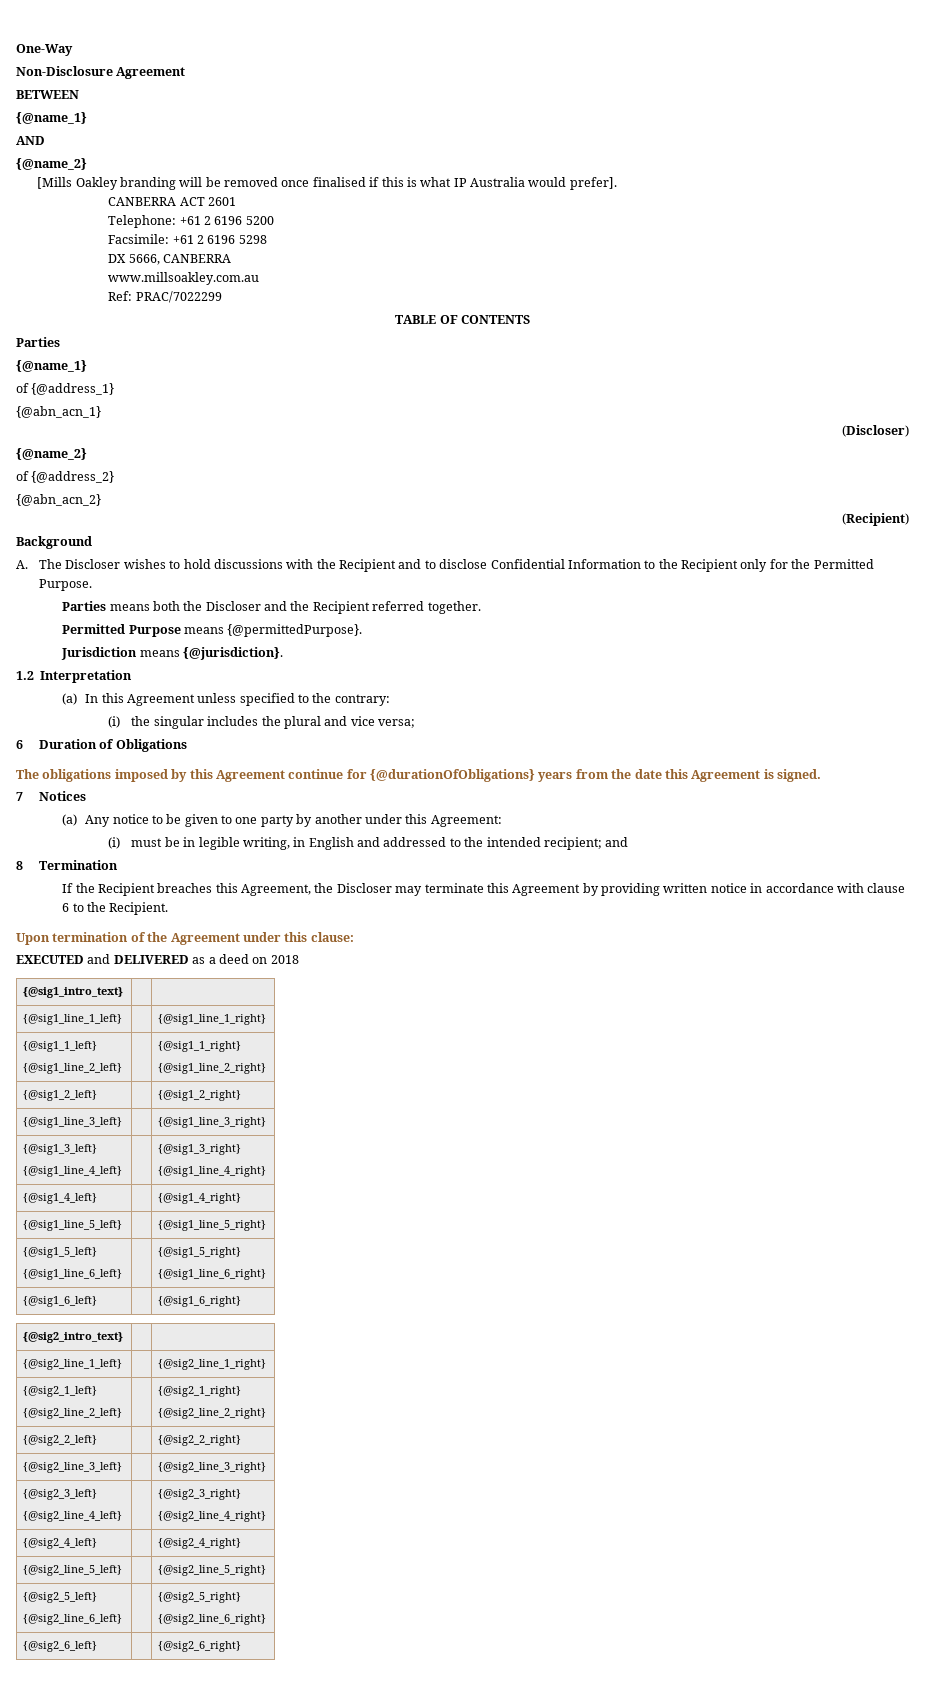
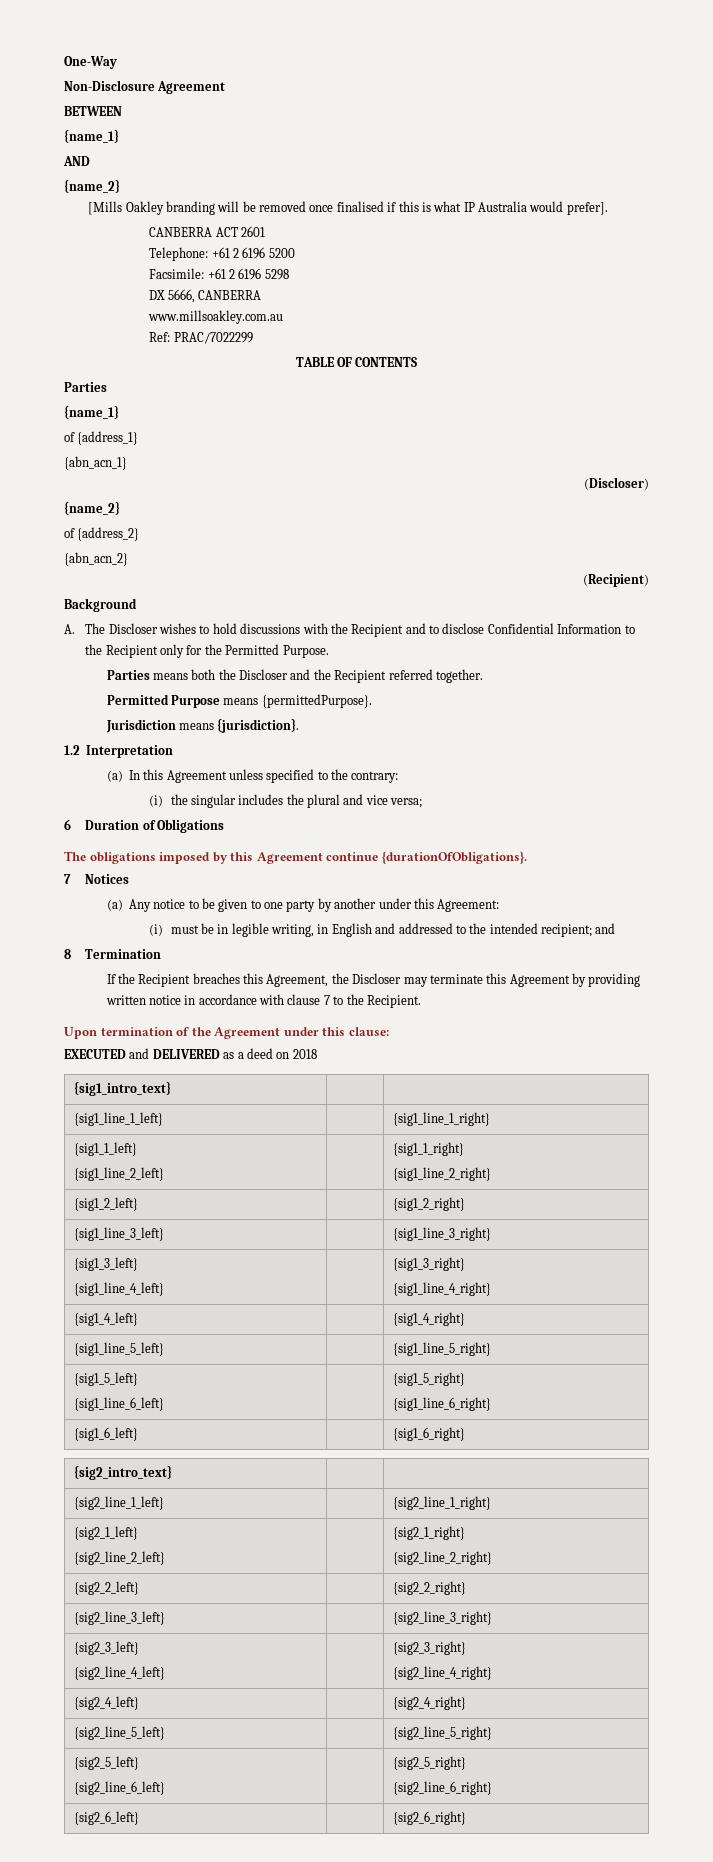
  BETWEEN
- {@name_1}
+ {name_1}
  AND
- {@name_2}
+ {name_2}
  TABLE OF CONTENTS
  Parties
- {@name_1}
- of {@address_1}
- {@abn_acn_1}
+ {name_1}
+ of {address_1}
+ {abn_acn_1}
  (Discloser)
- {@name_2}
- of {@address_2}
- {@abn_acn_2}
+ {name_2}
+ of {address_2}
+ {abn_acn_2}
- Permitted Purpose means {@permittedPurpose}.
+ Permitted Purpose means {permittedPurpose}.
- Jurisdiction means {@jurisdiction}.
+ Jurisdiction means {jurisdiction}.
- The obligations imposed by this Agreement continue for {@durationOfObligations} years from the date this Agreement is signed.
+ The obligations imposed by this Agreement continue {durationOfObligations}.
- If the Recipient breaches this Agreement, the Discloser may terminate this Agreement by providing written notice in accordance with clause 6 to the Recipient.
+ If the Recipient breaches this Agreement, the Discloser may terminate this Agreement by providing written notice in accordance with clause 7 to the Recipient.
- {@sig1_intro_text} | |
- {@sig1_line_1_left} | | {@sig1_line_1_right}
- {@sig1_1_left}
- {@sig1_line_2_left} | | {@sig1_1_right}
- {@sig1_line_2_right}
- {@sig1_2_left} | | {@sig1_2_right}
- {@sig1_line_3_left} | | {@sig1_line_3_right}
- {@sig1_3_left}
- {@sig1_line_4_left} | | {@sig1_3_right}
- {@sig1_line_4_right}
- {@sig1_4_left} | | {@sig1_4_right}
- {@sig1_line_5_left} | | {@sig1_line_5_right}
- {@sig1_5_left}
- {@sig1_line_6_left} | | {@sig1_5_right}
- {@sig1_line_6_right}
- {@sig1_6_left} | | {@sig1_6_right}
- {@sig2_intro_text} | |
- {@sig2_line_1_left} | | {@sig2_line_1_right}
- {@sig2_1_left}
- {@sig2_line_2_left} | | {@sig2_1_right}
- {@sig2_line_2_right}
- {@sig2_2_left} | | {@sig2_2_right}
- {@sig2_line_3_left} | | {@sig2_line_3_right}
- {@sig2_3_left}
- {@sig2_line_4_left} | | {@sig2_3_right}
- {@sig2_line_4_right}
- {@sig2_4_left} | | {@sig2_4_right}
- {@sig2_line_5_left} | | {@sig2_line_5_right}
- {@sig2_5_left}
- {@sig2_line_6_left} | | {@sig2_5_right}
- {@sig2_line_6_right}
- {@sig2_6_left} | | {@sig2_6_right}
+ {sig1_intro_text} | |
+ {sig1_line_1_left} | | {sig1_line_1_right}
+ {sig1_1_left}
+ {sig1_line_2_left} | | {sig1_1_right}
+ {sig1_line_2_right}
+ {sig1_2_left} | | {sig1_2_right}
+ {sig1_line_3_left} | | {sig1_line_3_right}
+ {sig1_3_left}
+ {sig1_line_4_left} | | {sig1_3_right}
+ {sig1_line_4_right}
+ {sig1_4_left} | | {sig1_4_right}
+ {sig1_line_5_left} | | {sig1_line_5_right}
+ {sig1_5_left}
+ {sig1_line_6_left} | | {sig1_5_right}
+ {sig1_line_6_right}
+ {sig1_6_left} | | {sig1_6_right}
+ {sig2_intro_text} | |
+ {sig2_line_1_left} | | {sig2_line_1_right}
+ {sig2_1_left}
+ {sig2_line_2_left} | | {sig2_1_right}
+ {sig2_line_2_right}
+ {sig2_2_left} | | {sig2_2_right}
+ {sig2_line_3_left} | | {sig2_line_3_right}
+ {sig2_3_left}
+ {sig2_line_4_left} | | {sig2_3_right}
+ {sig2_line_4_right}
+ {sig2_4_left} | | {sig2_4_right}
+ {sig2_line_5_left} | | {sig2_line_5_right}
+ {sig2_5_left}
+ {sig2_line_6_left} | | {sig2_5_right}
+ {sig2_line_6_right}
+ {sig2_6_left} | | {sig2_6_right}

